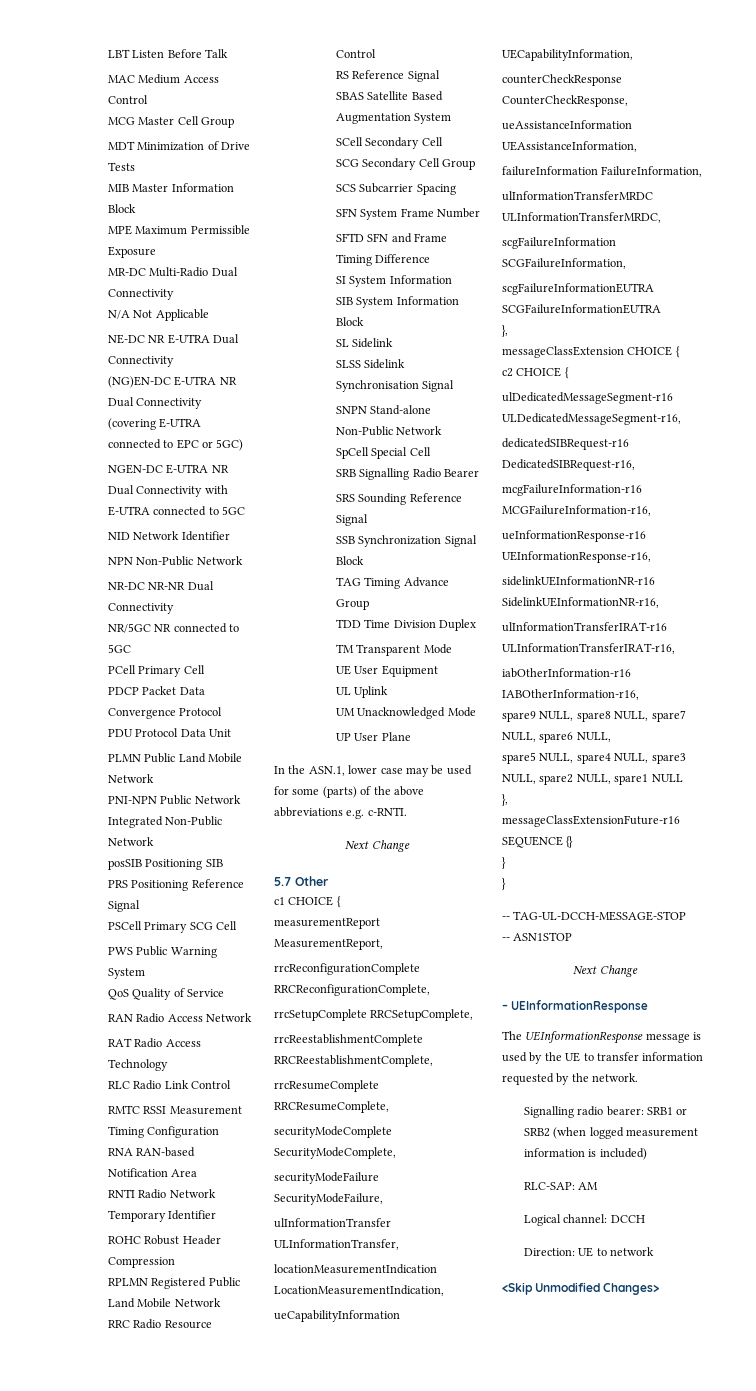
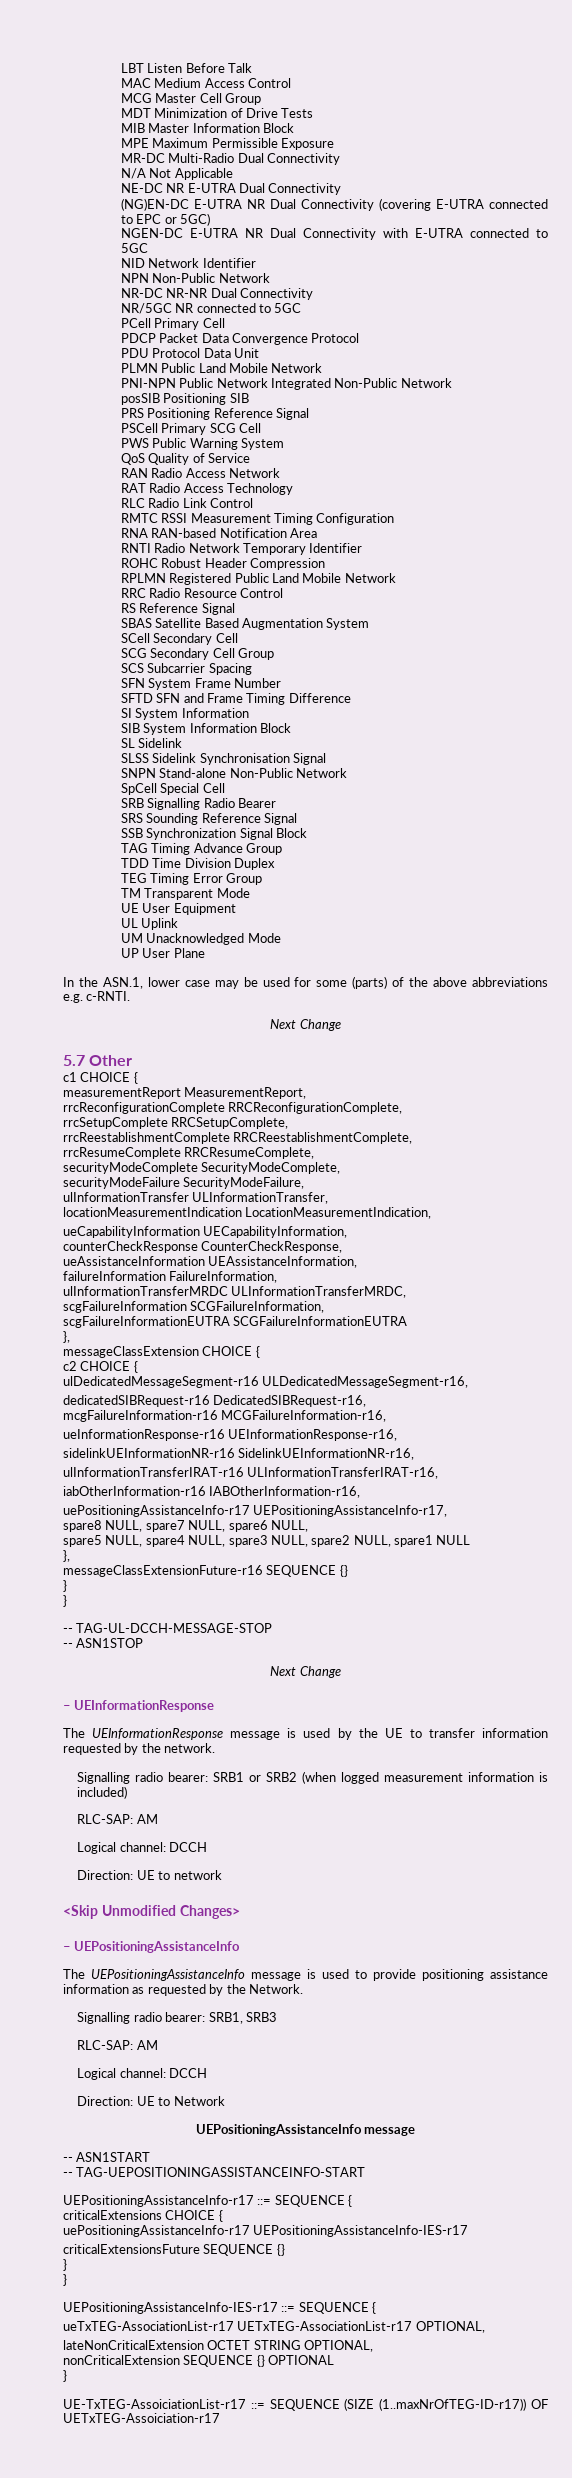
+ TEG Timing Error Group
- spare9 NULL, spare8 NULL, spare7 NULL, spare6 NULL,
+ uePositioningAssistanceInfo-r17 UEPositioningAssistanceInfo-r17,
+ spare8 NULL, spare7 NULL, spare6 NULL,
+ – UEPositioningAssistanceInfo
+ The UEPositioningAssistanceInfo message is used to provide positioning assistance information as requested by the Network.
+ Signalling radio bearer: SRB1, SRB3
+ RLC-SAP: AM
+ Logical channel: DCCH
+ Direction: UE to Network
+ UEPositioningAssistanceInfo message
+ -- ASN1START
+ -- TAG-UEPOSITIONINGASSISTANCEINFO-START
+ UEPositioningAssistanceInfo-r17 ::= SEQUENCE {
+ criticalExtensions CHOICE {
+ uePositioningAssistanceInfo-r17 UEPositioningAssistanceInfo-IES-r17
+ criticalExtensionsFuture SEQUENCE {}
+ }
+ }
+ UEPositioningAssistanceInfo-IES-r17 ::= SEQUENCE {
+ ueTxTEG-AssociationList-r17 UETxTEG-AssociationList-r17 OPTIONAL,
+ lateNonCriticalExtension OCTET STRING OPTIONAL,
+ nonCriticalExtension SEQUENCE {} OPTIONAL
+ }
+ UE-TxTEG-AssoiciationList-r17 ::= SEQUENCE (SIZE (1..maxNrOfTEG-ID-r17)) OF UETxTEG-Assoiciation-r17

